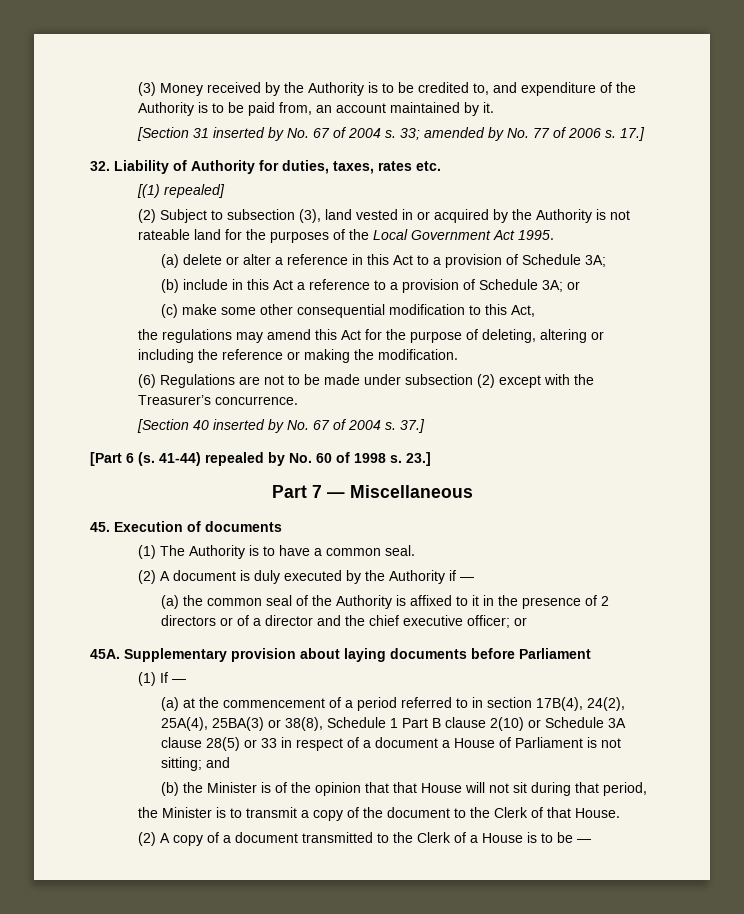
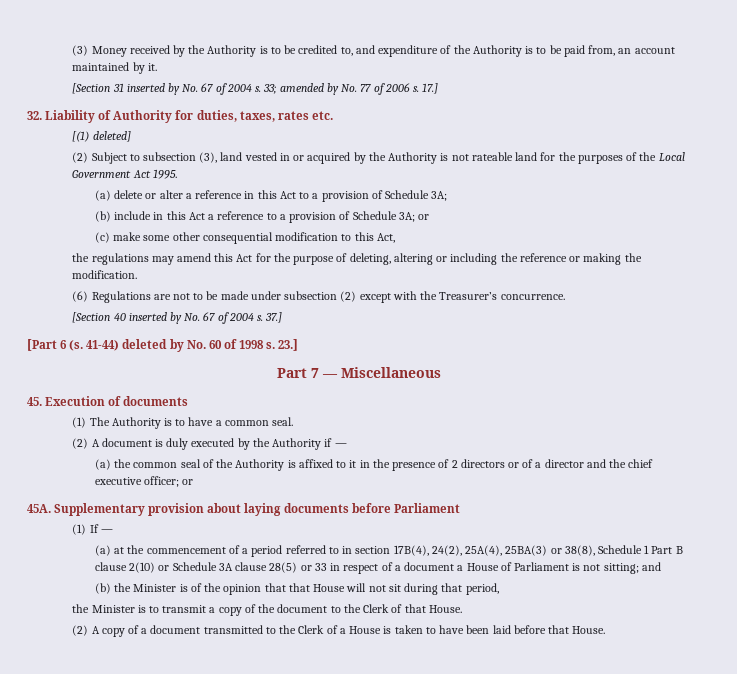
- [(1) repealed]
+ [(1) deleted]
- 41-44) repealed by No. 60 of 1998 s.
+ 41-44) deleted by No. 60 of 1998 s.
- (2) A copy of a document transmitted to the Clerk of a House is to be —
+ (2) A copy of a document transmitted to the Clerk of a House is taken to have been laid before that House.

